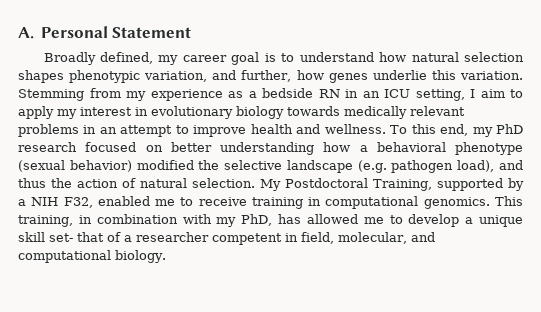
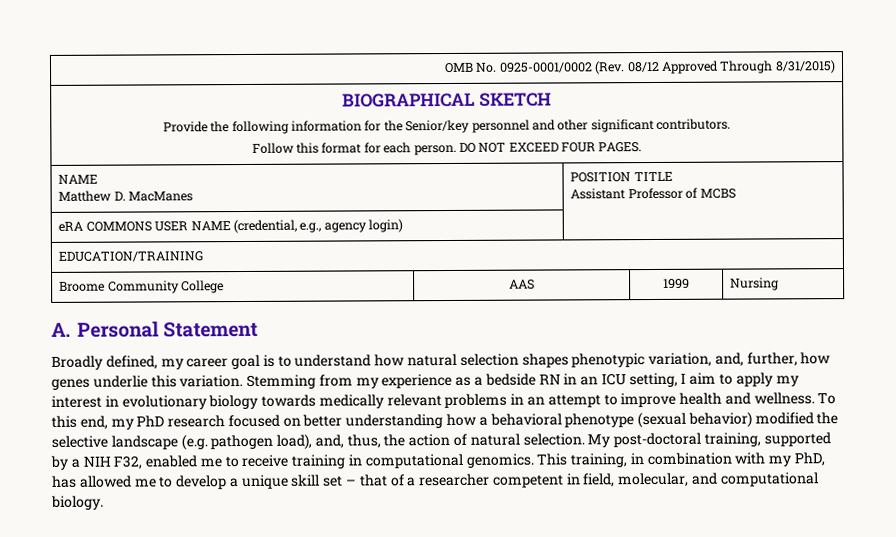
+ OMB No. 0925-0001/0002 (Rev. 08/12 Approved Through 8/31/2015)
+ BIOGRAPHICAL SKETCH
+ Provide the following information for the Senior/key personnel and other significant contributors.
+ Follow this format for each person. DO NOT EXCEED FOUR PAGES.
+ NAME
+ Matthew D. MacManes | POSITION TITLE
+ Assistant Professor of MCBS
+ eRA COMMONS USER NAME (credential, e.g., agency login) |
+ EDUCATION/TRAINING
+ Broome Community College | AAS | 1999 | Nursing
- Broadly defined, my career goal is to understand how natural selection shapes phenotypic variation, and further, how genes underlie this variation.
+ Broadly defined, my career goal is to understand how natural selection shapes phenotypic variation, and, further, how genes underlie this variation.
- To this end, my PhD research focused on better understanding how a behavioral phenotype (sexual behavior) modified the selective landscape (e.g. pathogen load), and thus the action of natural selection.
+ To this end, my PhD research focused on better understanding how a behavioral phenotype (sexual behavior) modified the selective landscape (e.g. pathogen load), and, thus, the action of natural selection.
- My Postdoctoral Training, supported by a NIH F32, enabled me to receive training in computational genomics.
+ My post-doctoral training, supported by a NIH F32, enabled me to receive training in computational genomics.
- This training, in combination with my PhD, has allowed me to develop a unique skill set- that of a researcher competent in field, molecular, and computational biology.
+ This training, in combination with my PhD, has allowed me to develop a unique skill set – that of a researcher competent in field, molecular, and computational biology.

